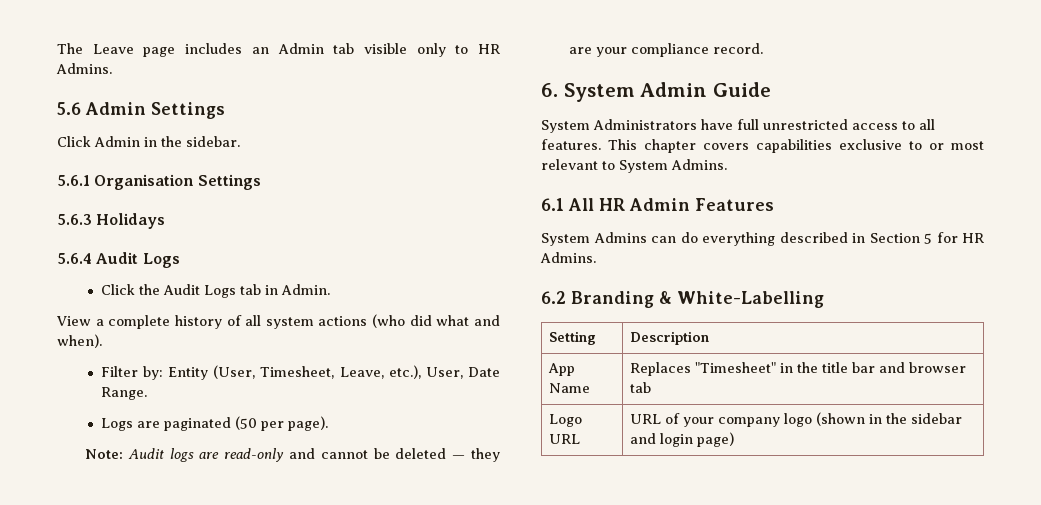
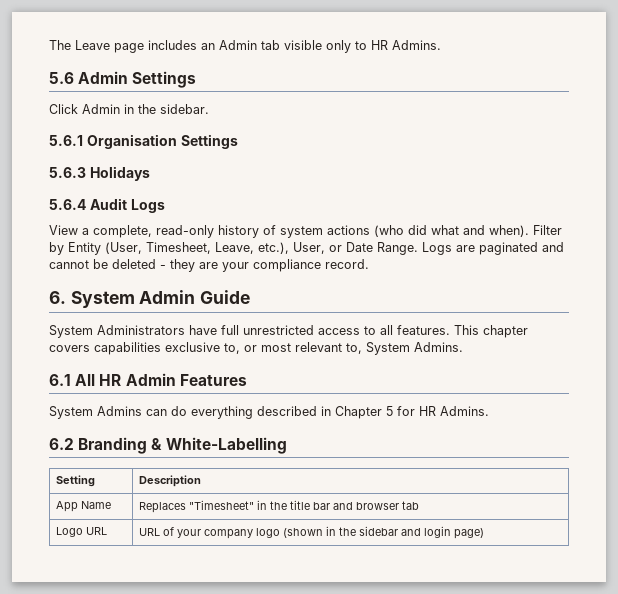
- Click the Audit Logs tab in Admin.
- View a complete history of all system actions (who did what and when).
- Filter by: Entity (User, Timesheet, Leave, etc.), User, Date Range.
- Logs are paginated (50 per page).
- Note: Audit logs are read-only and cannot be deleted — they are your compliance record.
+ View a complete, read-only history of system actions (who did what and when). Filter by Entity (User, Timesheet, Leave, etc.), User, or Date Range. Logs are paginated and cannot be deleted - they are your compliance record.
- This chapter covers capabilities exclusive to or most relevant to System Admins.
+ This chapter covers capabilities exclusive to, or most relevant to, System Admins.
- System Admins can do everything described in Section 5 for HR Admins.
+ System Admins can do everything described in Chapter 5 for HR Admins.

